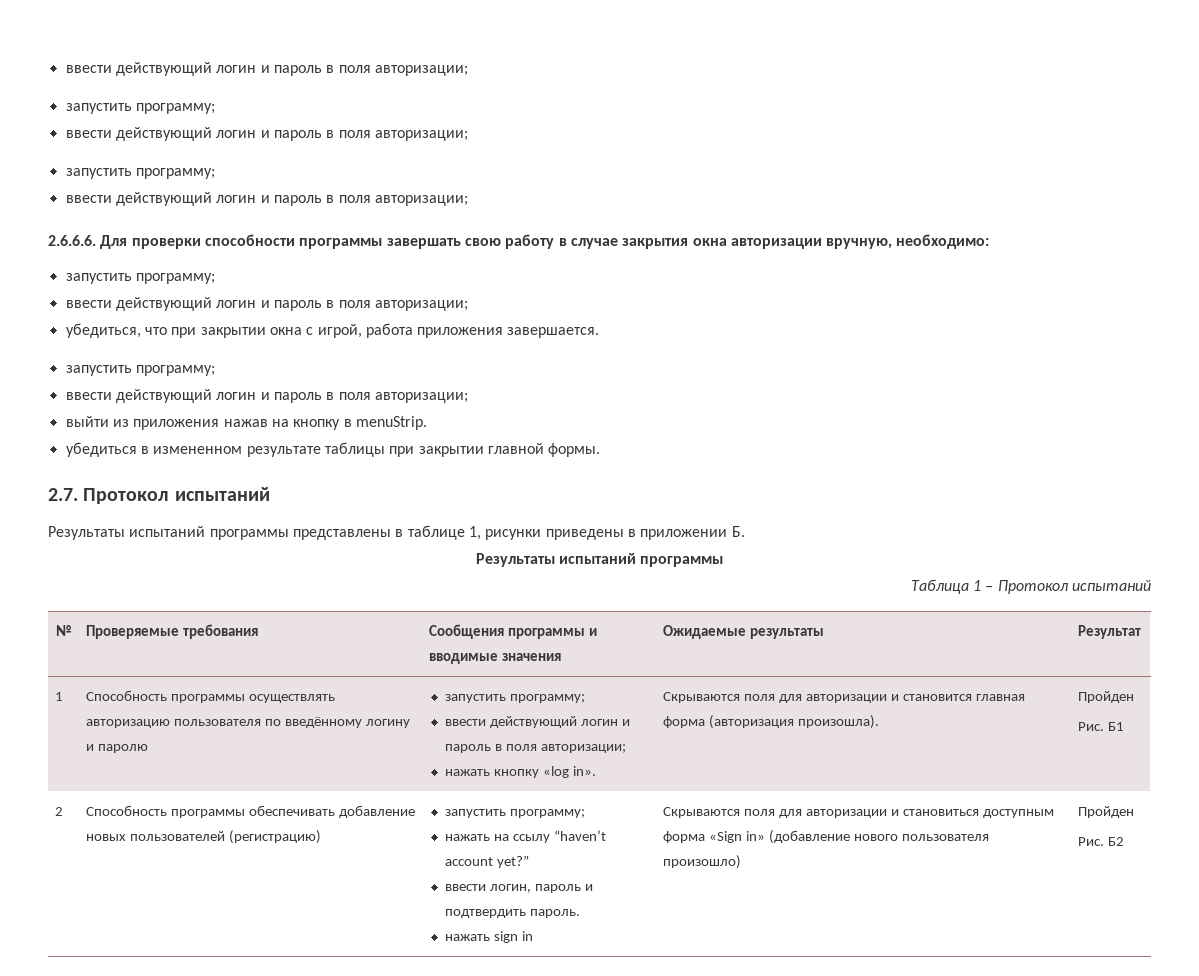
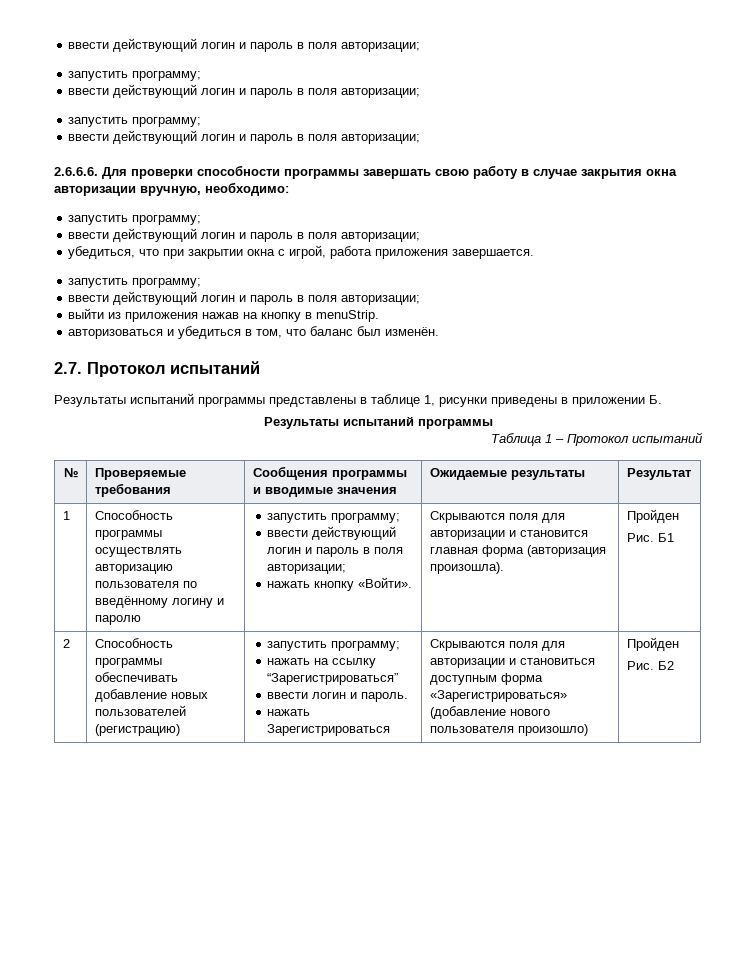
- убедиться в измененном результате таблицы при закрытии главной формы.
+ авторизоваться и убедиться в том, что баланс был изменён.
  1 | Способность программы осуществлять авторизацию пользователя по введённому логину и паролю | запустить программу;
  ввести действующий логин и пароль в поля авторизации;
- нажать кнопку «log in». | Скрываются поля для авторизации и становится главная форма (авторизация произошла). | Пройден
+ нажать кнопку «Войти». | Скрываются поля для авторизации и становится главная форма (авторизация произошла). | Пройден
- нажать на ссылу “haven’t account yet?”
- ввести логин, пароль и подтвердить пароль.
+ нажать на ссылку “Зарегистрироваться”
+ ввести логин и пароль.
- нажать sign in
+ нажать Зарегистрироваться
- Скрываются поля для авторизации и становиться доступным форма «Sign in» (добавление нового пользователя произошло)
+ Скрываются поля для авторизации и становиться доступным форма «Зарегистрироваться» (добавление нового пользователя произошло)

